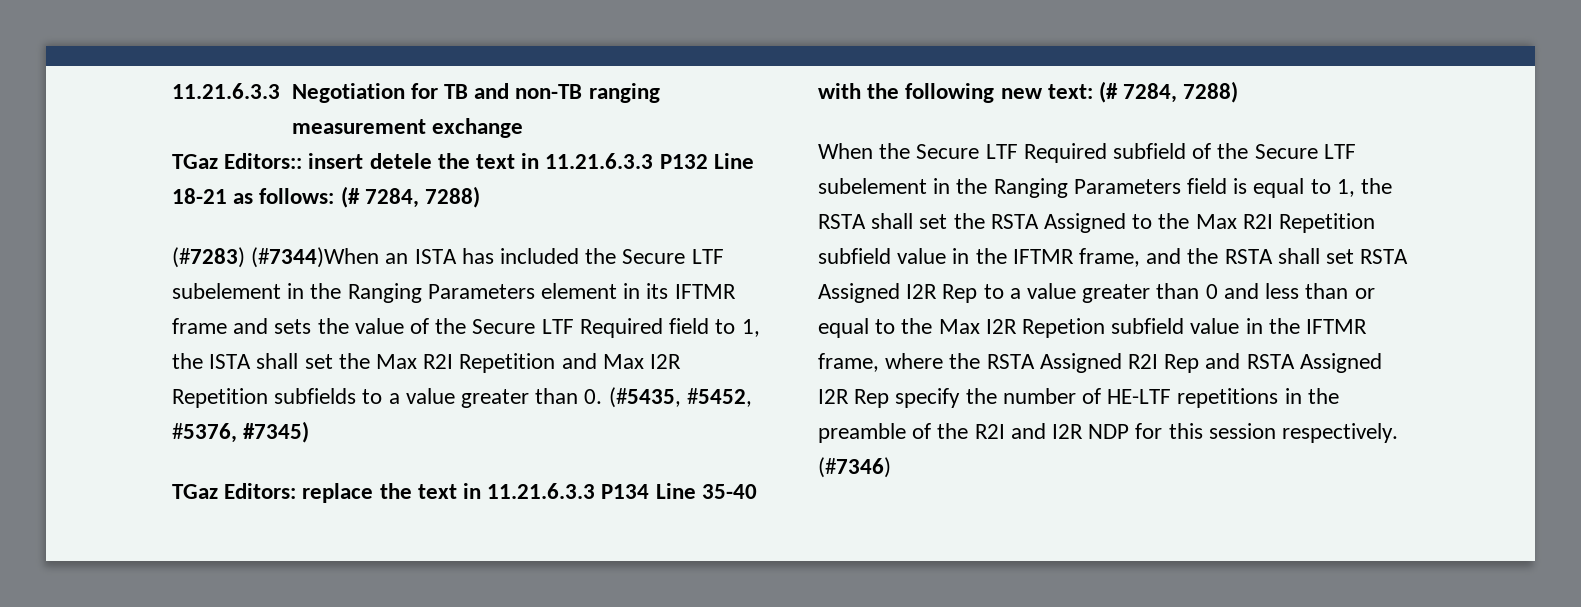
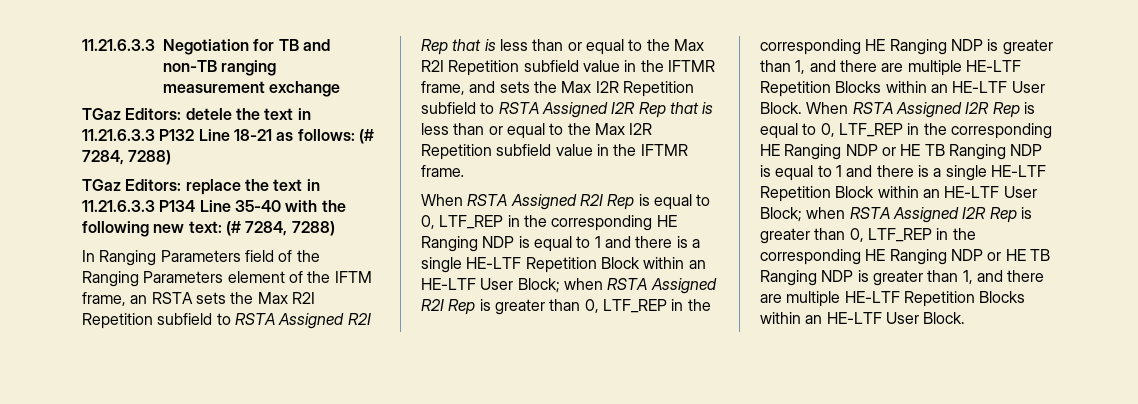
- TGaz Editors:: insert detele the text in 11.21.6.3.3 P132 Line 18-21 as follows: (# 7284, 7288)
+ TGaz Editors: detele the text in 11.21.6.3.3 P132 Line 18-21 as follows: (# 7284, 7288)
- (#7283) (#7344)When an ISTA has included the Secure LTF subelement in the Ranging Parameters element in its IFTMR frame and sets the value of the Secure LTF Required field to 1, the ISTA shall set the Max R2I Repetition and Max I2R Repetition subfields to a value greater than 0. (#5435, #5452, #5376, #7345)
- When the Secure LTF Required subfield of the Secure LTF subelement in the Ranging Parameters field is equal to 1, the RSTA shall set the RSTA Assigned to the Max R2I Repetition subfield value in the IFTMR frame, and the RSTA shall set RSTA Assigned I2R Rep to a value greater than 0 and less than or equal to the Max I2R Repetion subfield value in the IFTMR frame, where the RSTA Assigned R2I Rep and RSTA Assigned I2R Rep specify the number of HE-LTF repetitions in the preamble of the R2I and I2R NDP for this session respectively. (#7346)
+ In Ranging Parameters field of the Ranging Parameters element of the IFTM frame, an RSTA sets the Max R2I Repetition subfield to RSTA Assigned R2I Rep that is less than or equal to the Max R2I Repetition subfield value in the IFTMR frame, and sets the Max I2R Repetition subfield to RSTA Assigned I2R Rep that is less than or equal to the Max I2R Repetition subfield value in the IFTMR frame.
+ When RSTA Assigned R2I Rep is equal to 0, LTF_REP in the corresponding HE Ranging NDP is equal to 1 and there is a single HE-LTF Repetition Block within an HE-LTF User Block; when RSTA Assigned R2I Rep is greater than 0, LTF_REP in the corresponding HE Ranging NDP is greater than 1, and there are multiple HE-LTF Repetition Blocks within an HE-LTF User Block. When RSTA Assigned I2R Rep is equal to 0, LTF_REP in the corresponding HE Ranging NDP or HE TB Ranging NDP is equal to 1 and there is a single HE-LTF Repetition Block within an HE-LTF User Block; when RSTA Assigned I2R Rep is greater than 0, LTF_REP in the corresponding HE Ranging NDP or HE TB Ranging NDP is greater than 1, and there are multiple HE-LTF Repetition Blocks within an HE-LTF User Block.

